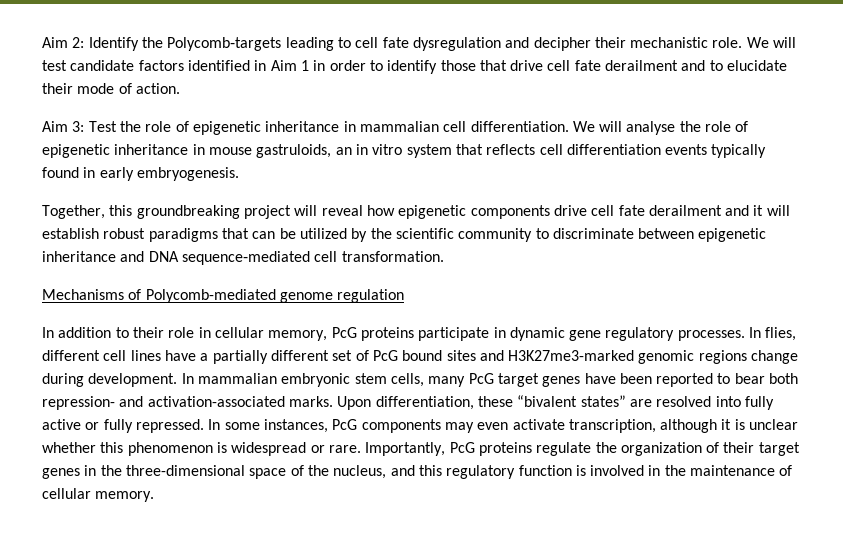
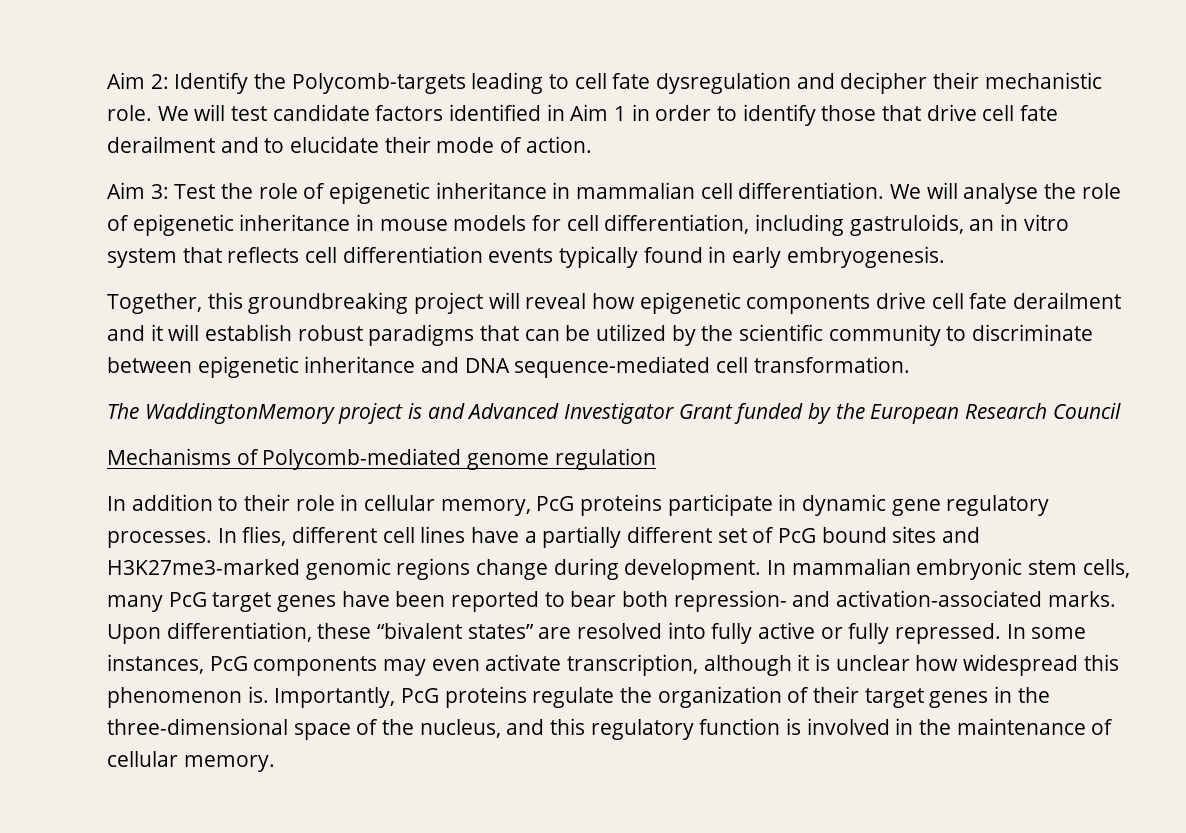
- We will analyse the role of epigenetic inheritance in mouse gastruloids, an in vitro system that reflects cell differentiation events typically found in early embryogenesis.
+ We will analyse the role of epigenetic inheritance in mouse models for cell differentiation, including gastruloids, an in vitro system that reflects cell differentiation events typically found in early embryogenesis.
+ The WaddingtonMemory project is and Advanced Investigator Grant funded by the European Research Council
- In some instances, PcG components may even activate transcription, although it is unclear whether this phenomenon is widespread or rare.
+ In some instances, PcG components may even activate transcription, although it is unclear how widespread this phenomenon is.

